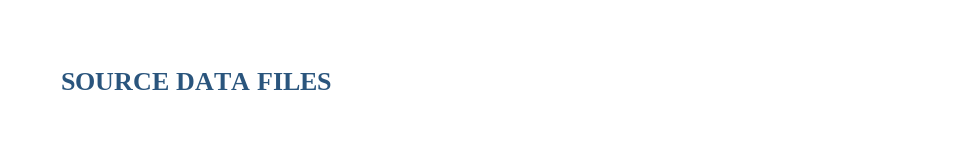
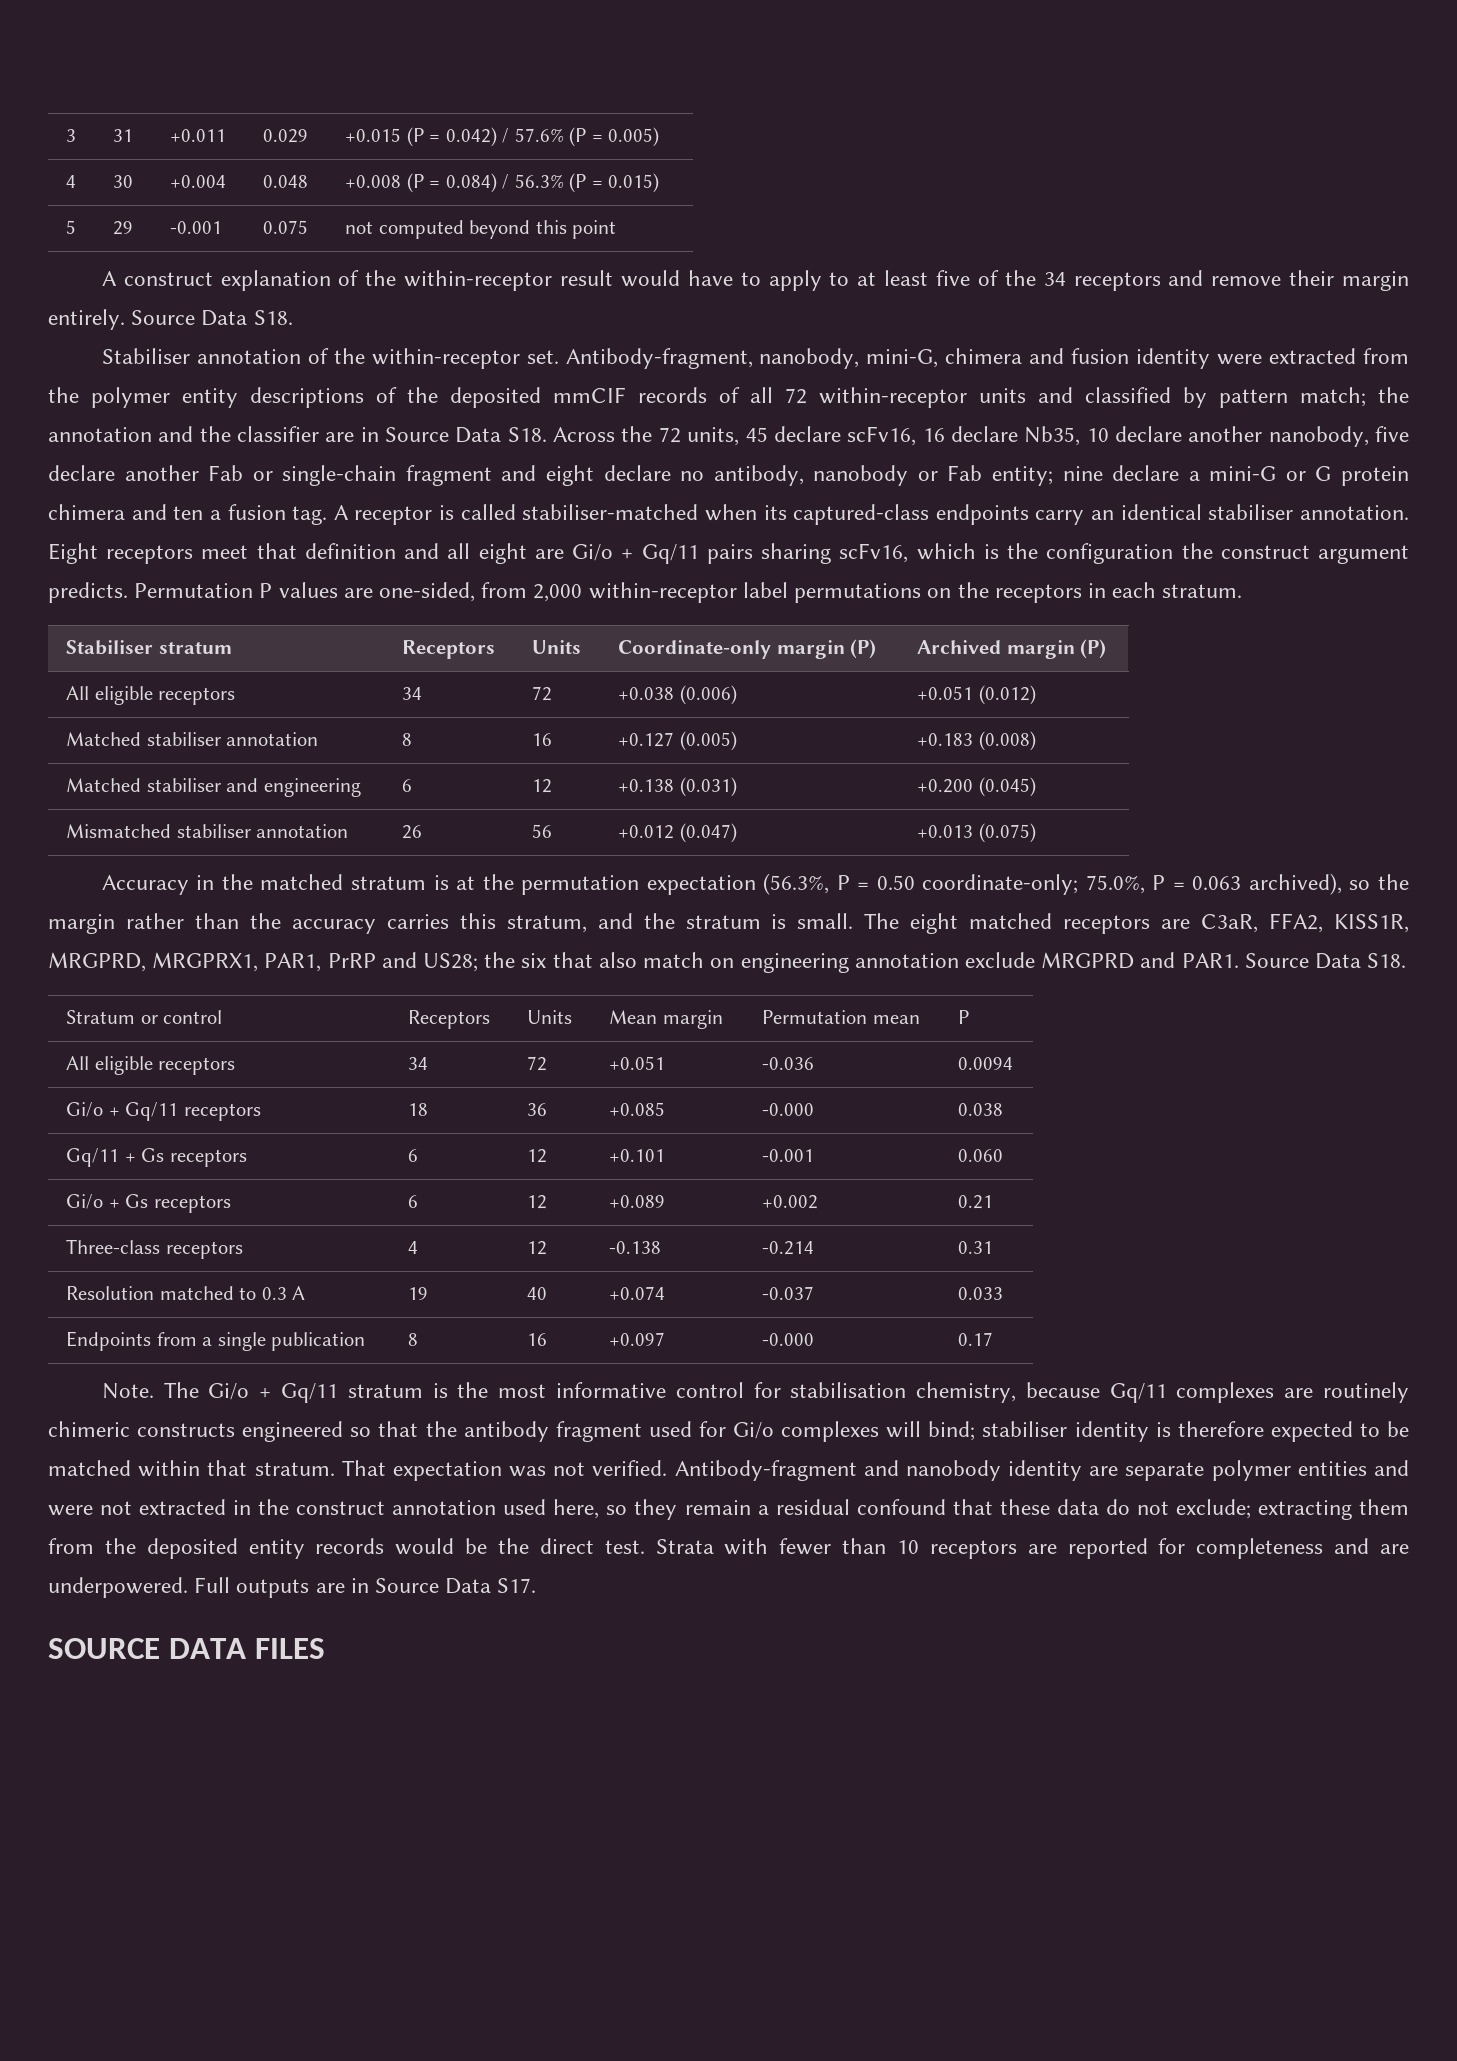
+ 3 | 31 | +0.011 | 0.029 | +0.015 (P = 0.042) / 57.6% (P = 0.005)
+ 4 | 30 | +0.004 | 0.048 | +0.008 (P = 0.084) / 56.3% (P = 0.015)
+ 5 | 29 | -0.001 | 0.075 | not computed beyond this point
+ A construct explanation of the within-receptor result would have to apply to at least five of the 34 receptors and remove their margin entirely. Source Data S18.
+ Stabiliser annotation of the within-receptor set. Antibody-fragment, nanobody, mini-G, chimera and fusion identity were extracted from the polymer entity descriptions of the deposited mmCIF records of all 72 within-receptor units and classified by pattern match; the annotation and the classifier are in Source Data S18. Across the 72 units, 45 declare scFv16, 16 declare Nb35, 10 declare another nanobody, five declare another Fab or single-chain fragment and eight declare no antibody, nanobody or Fab entity; nine declare a mini-G or G protein chimera and ten a fusion tag. A receptor is called stabiliser-matched when its captured-class endpoints carry an identical stabiliser annotation. Eight receptors meet that definition and all eight are Gi/o + Gq/11 pairs sharing scFv16, which is the configuration the construct argument predicts. Permutation P values are one-sided, from 2,000 within-receptor label permutations on the receptors in each stratum.
+ Stabiliser stratum | Receptors | Units | Coordinate-only margin (P) | Archived margin (P)
+ All eligible receptors | 34 | 72 | +0.038 (0.006) | +0.051 (0.012)
+ Matched stabiliser annotation | 8 | 16 | +0.127 (0.005) | +0.183 (0.008)
+ Matched stabiliser and engineering | 6 | 12 | +0.138 (0.031) | +0.200 (0.045)
+ Mismatched stabiliser annotation | 26 | 56 | +0.012 (0.047) | +0.013 (0.075)
+ Accuracy in the matched stratum is at the permutation expectation (56.3%, P = 0.50 coordinate-only; 75.0%, P = 0.063 archived), so the margin rather than the accuracy carries this stratum, and the stratum is small. The eight matched receptors are C3aR, FFA2, KISS1R, MRGPRD, MRGPRX1, PAR1, PrRP and US28; the six that also match on engineering annotation exclude MRGPRD and PAR1. Source Data S18.
+ Stratum or control | Receptors | Units | Mean margin | Permutation mean | P
+ All eligible receptors | 34 | 72 | +0.051 | -0.036 | 0.0094
+ Gi/o + Gq/11 receptors | 18 | 36 | +0.085 | -0.000 | 0.038
+ Gq/11 + Gs receptors | 6 | 12 | +0.101 | -0.001 | 0.060
+ Gi/o + Gs receptors | 6 | 12 | +0.089 | +0.002 | 0.21
+ Three-class receptors | 4 | 12 | -0.138 | -0.214 | 0.31
+ Resolution matched to 0.3 A | 19 | 40 | +0.074 | -0.037 | 0.033
+ Endpoints from a single publication | 8 | 16 | +0.097 | -0.000 | 0.17
+ Note. The Gi/o + Gq/11 stratum is the most informative control for stabilisation chemistry, because Gq/11 complexes are routinely chimeric constructs engineered so that the antibody fragment used for Gi/o complexes will bind; stabiliser identity is therefore expected to be matched within that stratum. That expectation was not verified. Antibody-fragment and nanobody identity are separate polymer entities and were not extracted in the construct annotation used here, so they remain a residual confound that these data do not exclude; extracting them from the deposited entity records would be the direct test. Strata with fewer than 10 receptors are reported for completeness and are underpowered. Full outputs are in Source Data S17.

